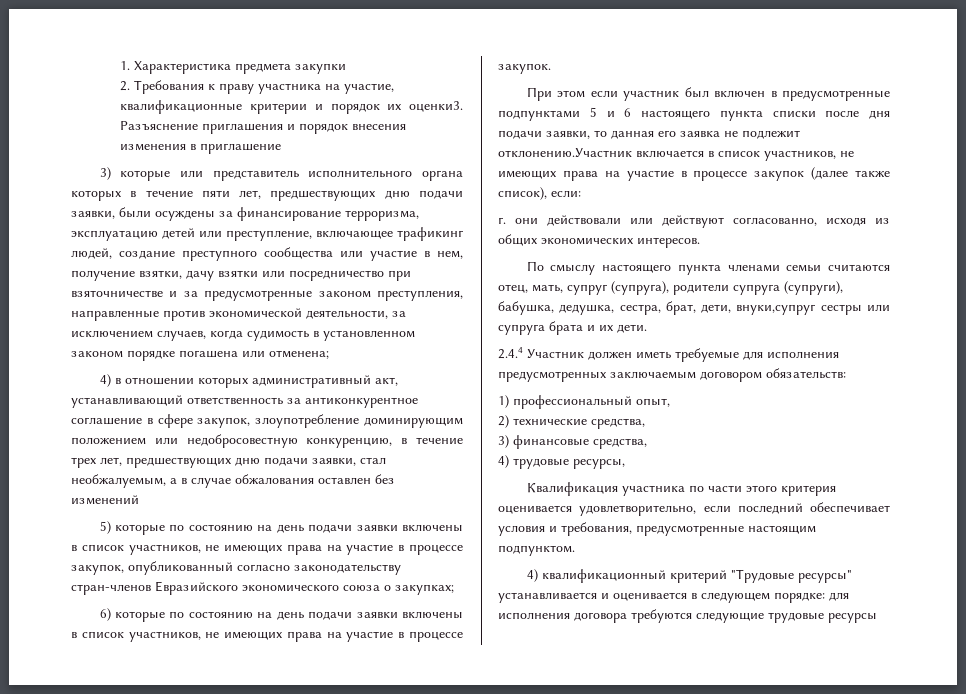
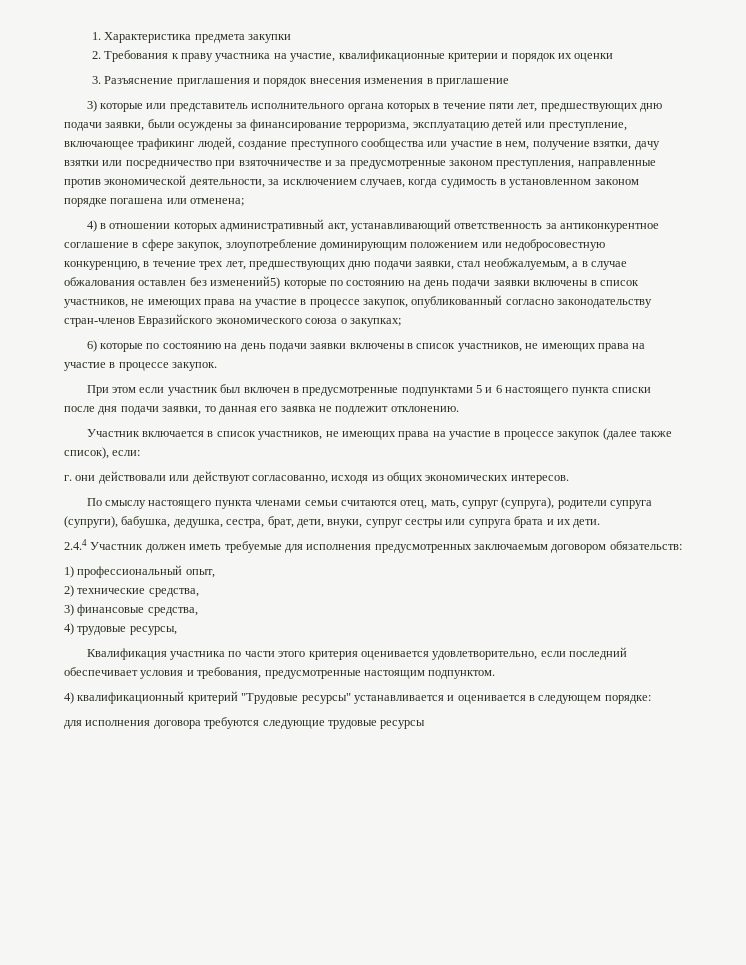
- 2. Требования к праву участника на участие, квалификационные критерии и порядок их оценки3. Разъяснение приглашения и порядок внесения изменения в приглашение
+ 2. Требования к праву участника на участие, квалификационные критерии и порядок их оценки
+ 3. Разъяснение приглашения и порядок внесения изменения в приглашение
- 4) в отношении которых административный акт, устанавливающий ответственность за антиконкурентное соглашение в сфере закупок, злоупотребление доминирующим положением или недобросовестную конкуренцию, в течение трех лет, предшествующих дню подачи заявки, стал необжалуемым, а в случае обжалования оставлен без изменений
- 5) которые по состоянию на день подачи заявки включены в список участников, не имеющих права на участие в процессе закупок, опубликованный согласно законодательству стран-членов Евразийского экономического союза о закупках;
+ 4) в отношении которых административный акт, устанавливающий ответственность за антиконкурентное соглашение в сфере закупок, злоупотребление доминирующим положением или недобросовестную конкуренцию, в течение трех лет, предшествующих дню подачи заявки, стал необжалуемым, а в случае обжалования оставлен без изменений5) которые по состоянию на день подачи заявки включены в список участников, не имеющих права на участие в процессе закупок, опубликованный согласно законодательству стран-членов Евразийского экономического союза о закупках;
- При этом если участник был включен в предусмотренные подпунктами 5 и 6 настоящего пункта списки после дня подачи заявки, то данная его заявка не подлежит отклонению.Участник включается в список участников, не имеющих права на участие в процессе закупок (далее также список), если:
+ При этом если участник был включен в предусмотренные подпунктами 5 и 6 настоящего пункта списки после дня подачи заявки, то данная его заявка не подлежит отклонению.
+ Участник включается в список участников, не имеющих права на участие в процессе закупок (далее также список), если:
- По смыслу настоящего пункта членами семьи считаются отец, мать, супруг (супруга), родители супруга (супруги), бабушка, дедушка, сестра, брат, дети, внуки,супруг сестры или супруга брата и их дети.
+ По смыслу настоящего пункта членами семьи считаются отец, мать, супруг (супруга), родители супруга (супруги), бабушка, дедушка, сестра, брат, дети, внуки, супруг сестры или супруга брата и их дети.
- 4) квалификационный критерий "Трудовые ресурсы" устанавливается и оценивается в следующем порядке: для исполнения договора требуются следующие трудовые ресурсы
+ 4) квалификационный критерий "Трудовые ресурсы" устанавливается и оценивается в следующем порядке:
+ для исполнения договора требуются следующие трудовые ресурсы

